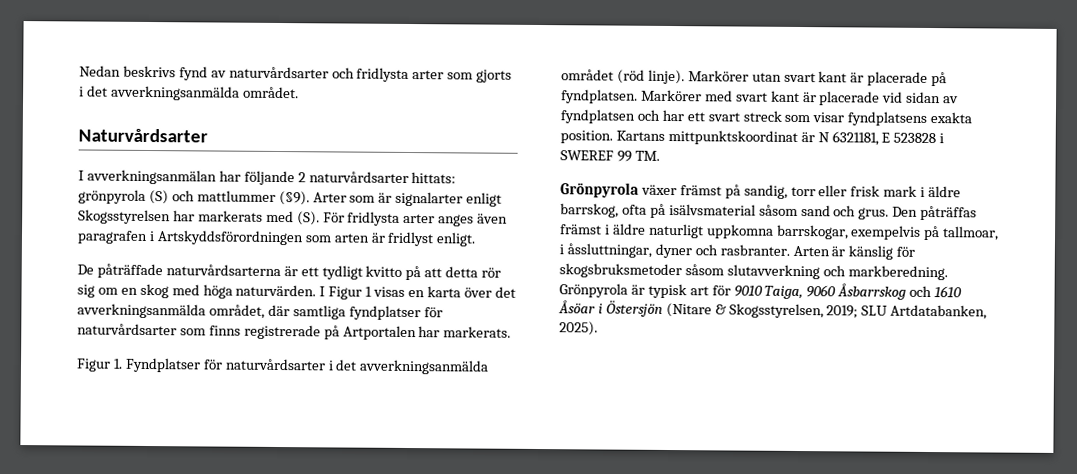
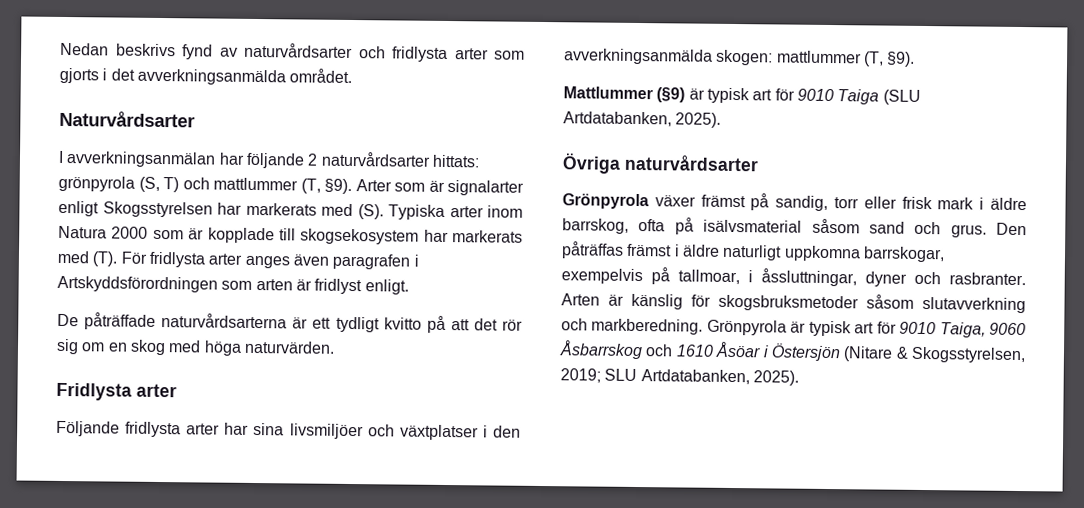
- I avverkningsanmälan har följande 2 naturvårdsarter hittats: grönpyrola (S) och mattlummer (§9).
+ I avverkningsanmälan har följande 2 naturvårdsarter hittats: grönpyrola (S, T) och mattlummer (T, §9).
- Arter som är signalarter enligt Skogsstyrelsen har markerats med (S). För fridlysta arter anges även paragrafen i Artskyddsförordningen som arten är fridlyst enligt.
+ Arter som är signalarter enligt Skogsstyrelsen har markerats med (S). Typiska arter inom Natura 2000 som är kopplade till skogsekosystem har markerats med (T). För fridlysta arter anges även paragrafen i Artskyddsförordningen som arten är fridlyst enligt.
- De påträffade naturvårdsarterna är ett tydligt kvitto på att detta rör sig om en skog med höga naturvärden. I Figur 1 visas en karta över det avverkningsanmälda området, där samtliga fyndplatser för naturvårdsarter som finns registrerade på Artportalen har markerats.
- Figur 1. Fyndplatser för naturvårdsarter i det avverkningsanmälda området (röd linje). Markörer utan svart kant är placerade på fyndplatsen. Markörer med svart kant är placerade vid sidan av fyndplatsen och har ett svart streck som visar fyndplatsens exakta position. Kartans mittpunktskoordinat är N 6321181, E 523828 i SWEREF 99 TM.
+ De påträffade naturvårdsarterna är ett tydligt kvitto på att det rör sig om en skog med höga naturvärden.
+ Fridlysta arter
+ Följande fridlysta arter har sina livsmiljöer och växtplatser i den avverkningsanmälda skogen: mattlummer (T, §9).
+ Mattlummer (§9) är typisk art för 9010 Taiga (SLU Artdatabanken, 2025).
+ Övriga naturvårdsarter

